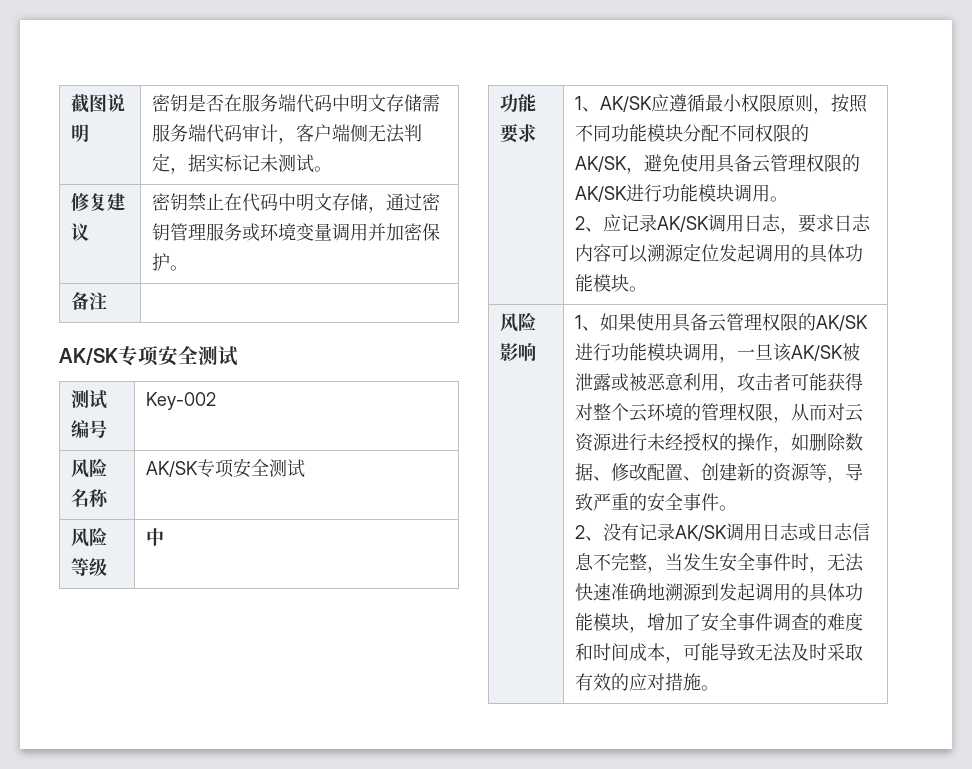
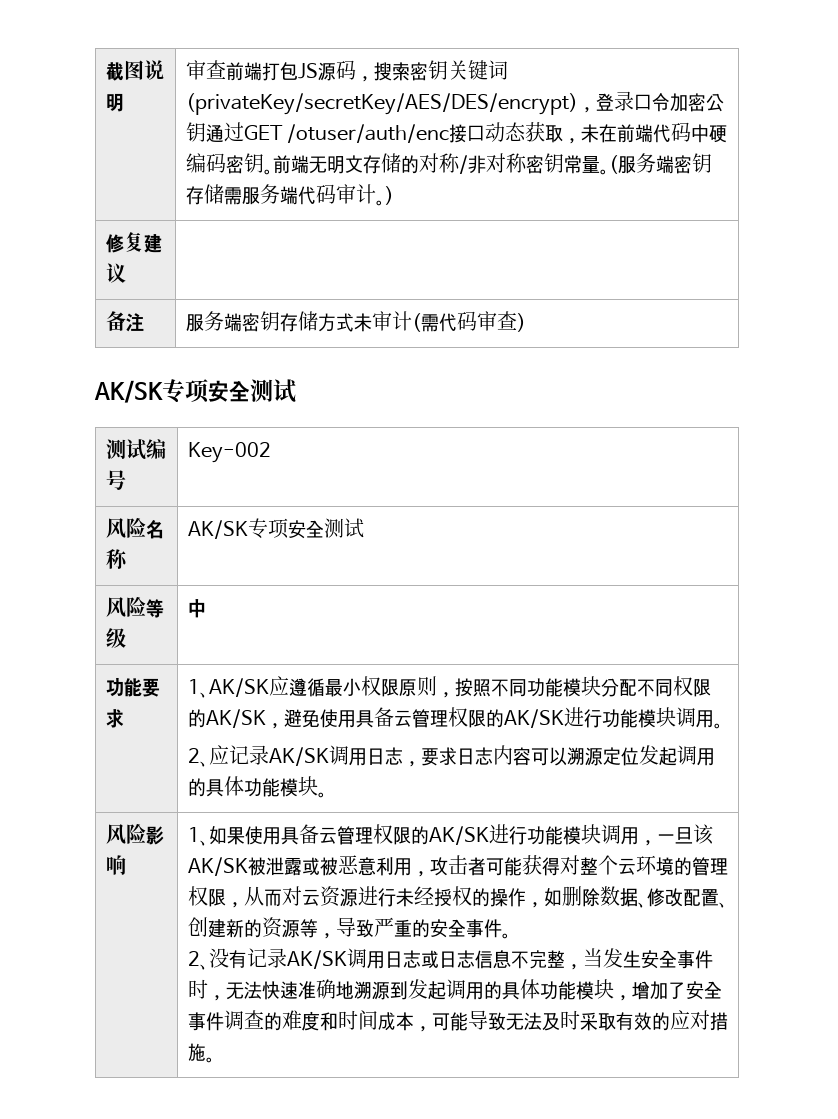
- 密钥是否在服务端代码中明文存储需服务端代码审计，客户端侧无法判定，据实标记未测试。
+ 审查前端打包JS源码，搜索密钥关键词(privateKey/secretKey/AES/DES/encrypt)，登录口令加密公钥通过GET /otuser/auth/enc接口动态获取，未在前端代码中硬编码密钥。前端无明文存储的对称/非对称密钥常量。(服务端密钥存储需服务端代码审计。)
- 修复建议 | 密钥禁止在代码中明文存储，通过密钥管理服务或环境变量调用并加密保护。
- 备注 |
+ 修复建议 |
+ 备注 | 服务端密钥存储方式未审计(需代码审查)

